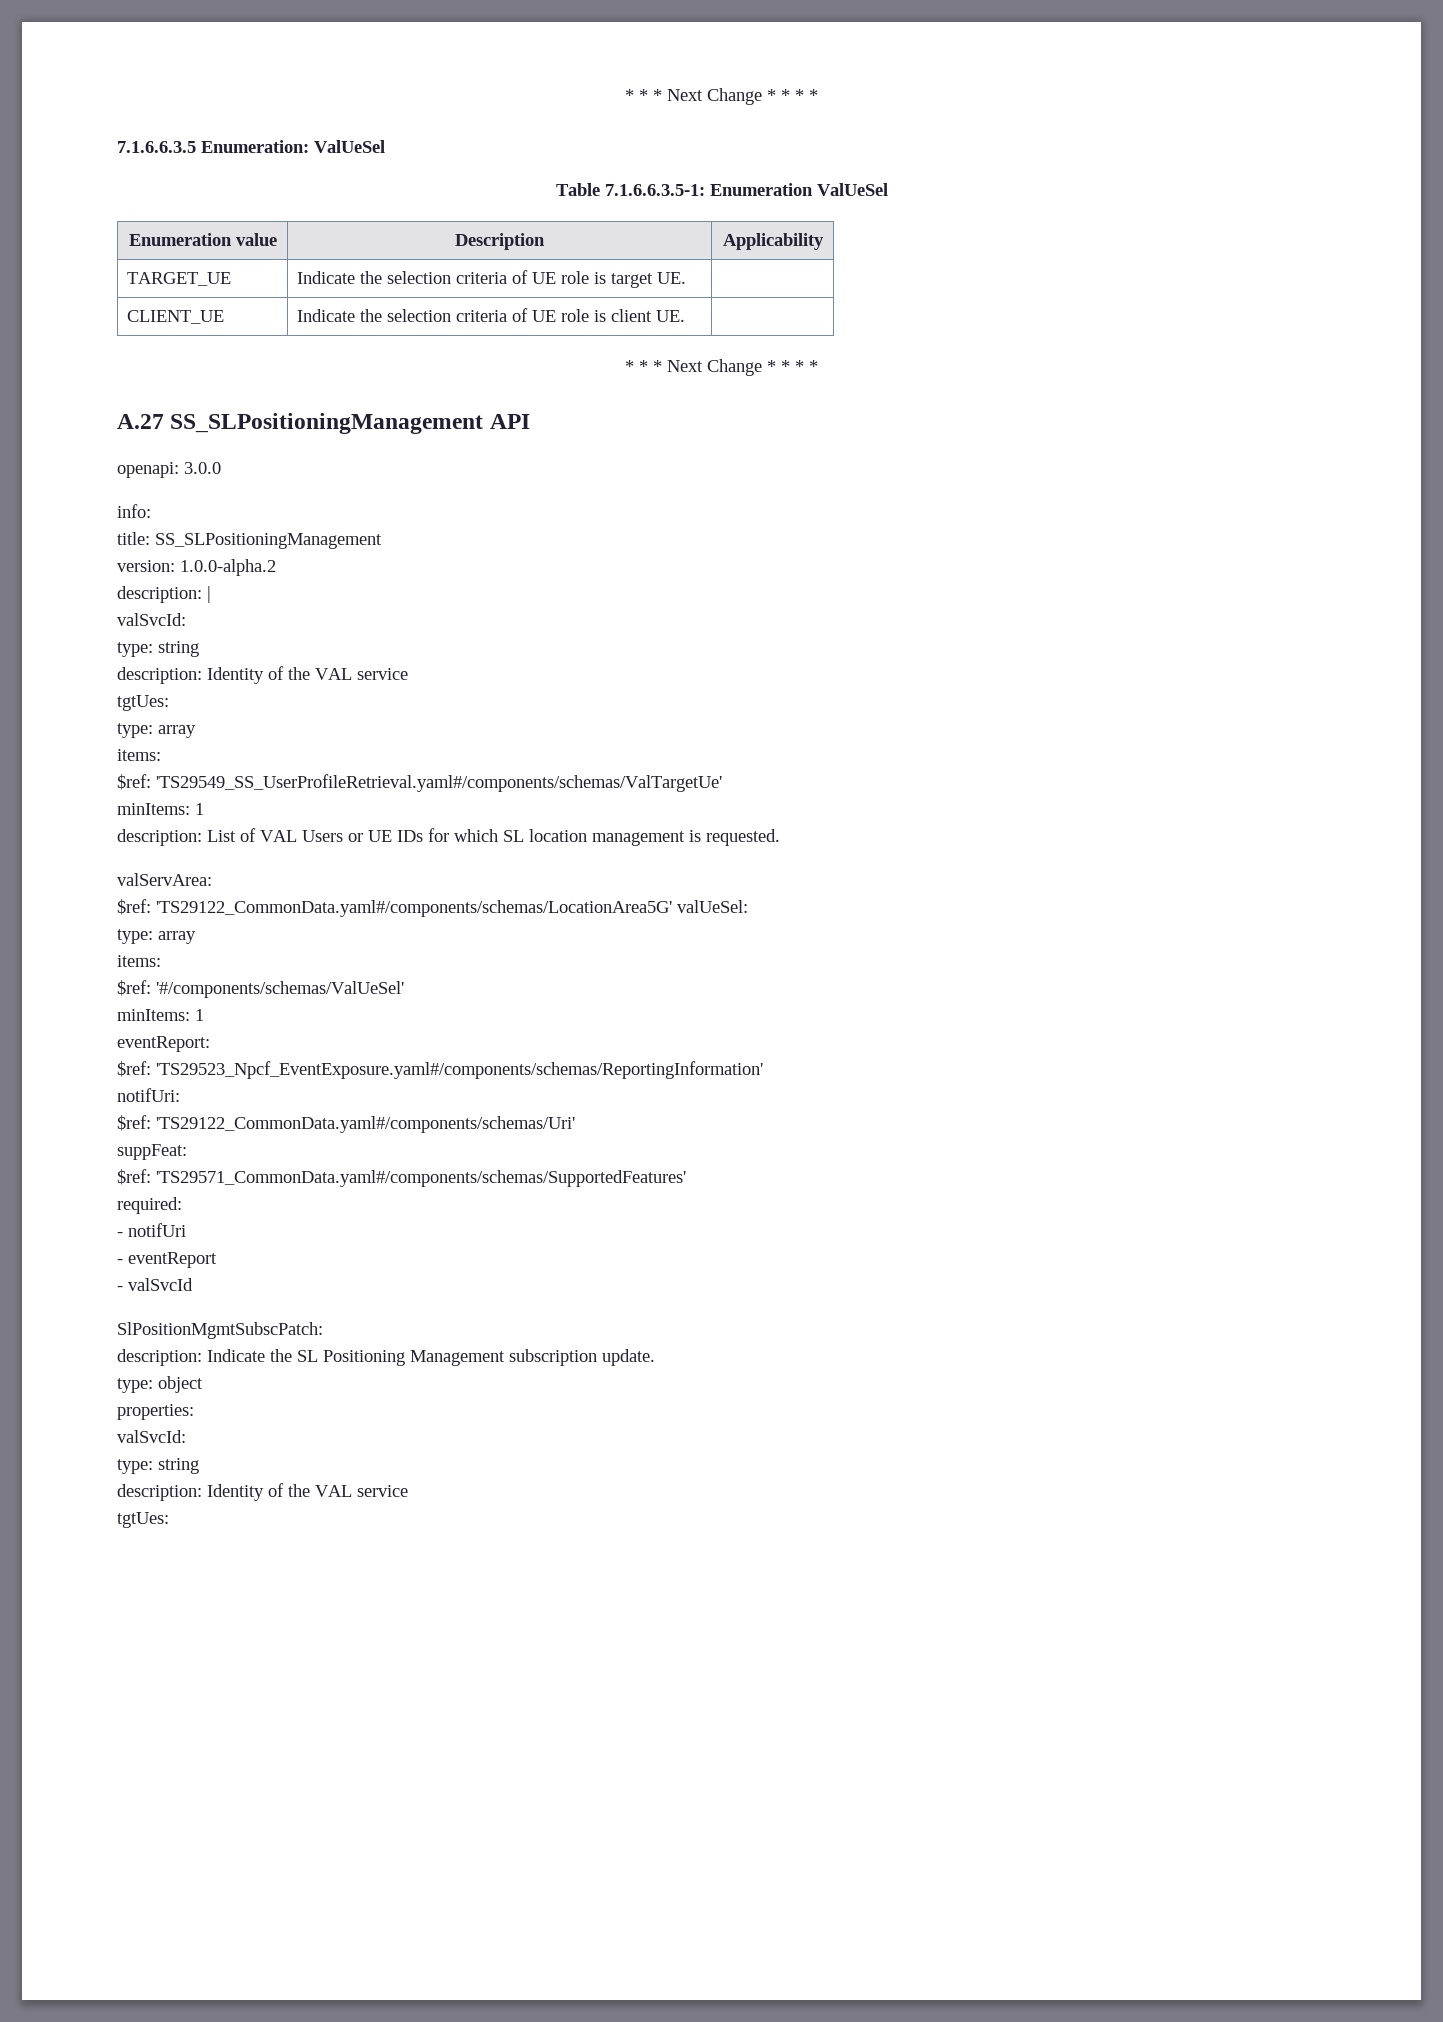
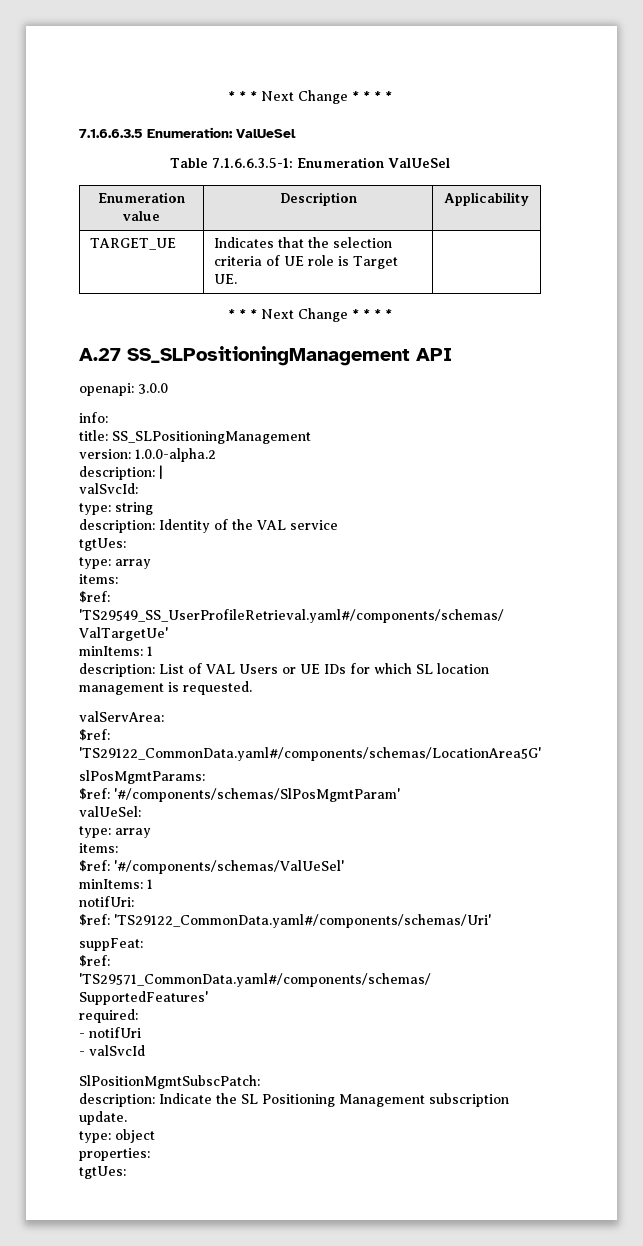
- TARGET_UE | Indicate the selection criteria of UE role is target UE. |
- CLIENT_UE | Indicate the selection criteria of UE role is client UE. |
+ TARGET_UE | Indicates that the selection criteria of UE role is Target UE. |
- $ref: 'TS29122_CommonData.yaml#/components/schemas/LocationArea5G' valUeSel:
+ $ref: 'TS29122_CommonData.yaml#/components/schemas/LocationArea5G'
+ slPosMgmtParams:
+ $ref: '#/components/schemas/SlPosMgmtParam'
+ valUeSel:
- eventReport:
- $ref: 'TS29523_Npcf_EventExposure.yaml#/components/schemas/ReportingInformation'
- - eventReport
  properties:
- valSvcId:
- type: string
- description: Identity of the VAL service

